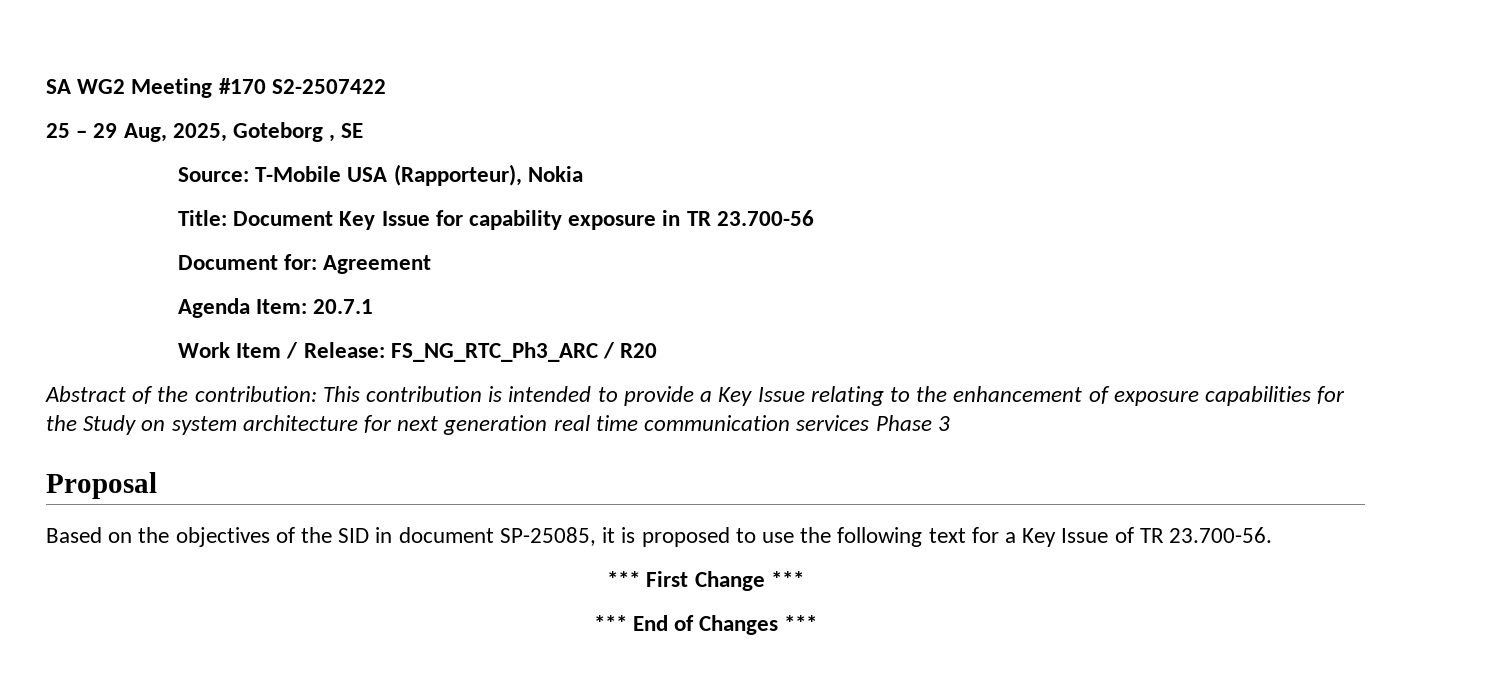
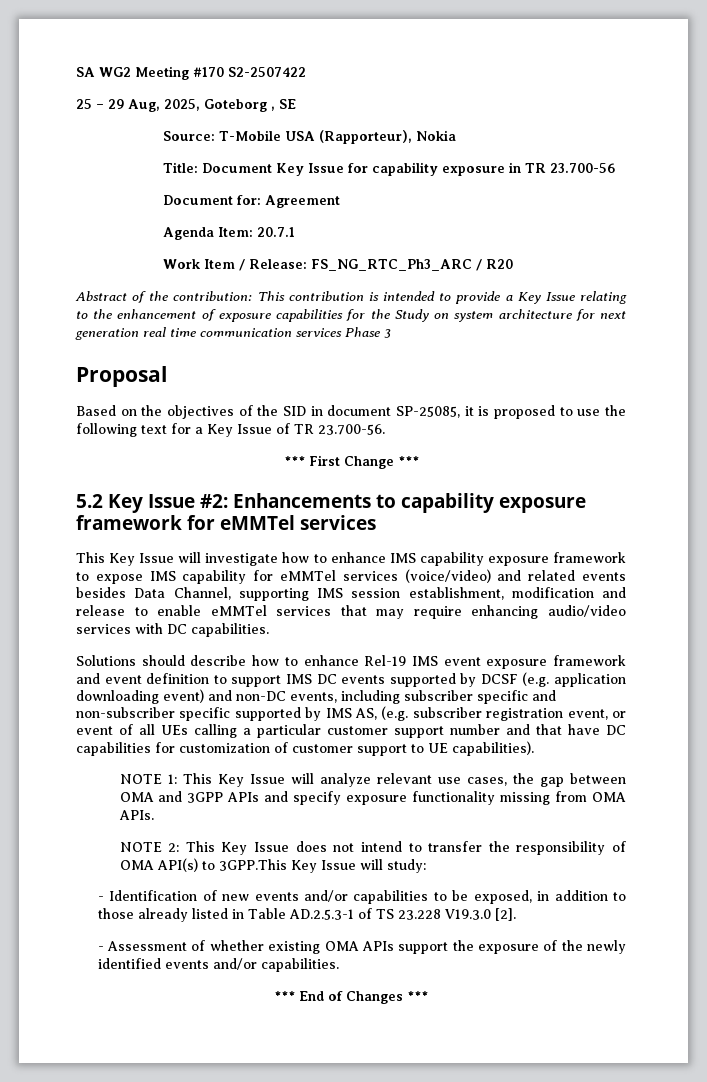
+ 5.2 Key Issue #2: Enhancements to capability exposure framework for eMMTel services
+ This Key Issue will investigate how to enhance IMS capability exposure framework to expose IMS capability for eMMTel services (voice/video) and related events besides Data Channel, supporting IMS session establishment, modification and release to enable eMMTel services that may require enhancing audio/video services with DC capabilities.
+ Solutions should describe how to enhance Rel-19 IMS event exposure framework and event definition to support IMS DC events supported by DCSF (e.g. application downloading event) and non-DC events, including subscriber specific and non-subscriber specific supported by IMS AS, (e.g. subscriber registration event, or event of all UEs calling a particular customer support number and that have DC capabilities for customization of customer support to UE capabilities).
+ NOTE 1: This Key Issue will analyze relevant use cases, the gap between OMA and 3GPP APIs and specify exposure functionality missing from OMA APIs.
+ NOTE 2: This Key Issue does not intend to transfer the responsibility of OMA API(s) to 3GPP.This Key Issue will study:
+ - Identification of new events and/or capabilities to be exposed, in addition to those already listed in Table AD.2.5.3-1 of TS 23.228 V19.3.0 [2].
+ - Assessment of whether existing OMA APIs support the exposure of the newly identified events and/or capabilities.

